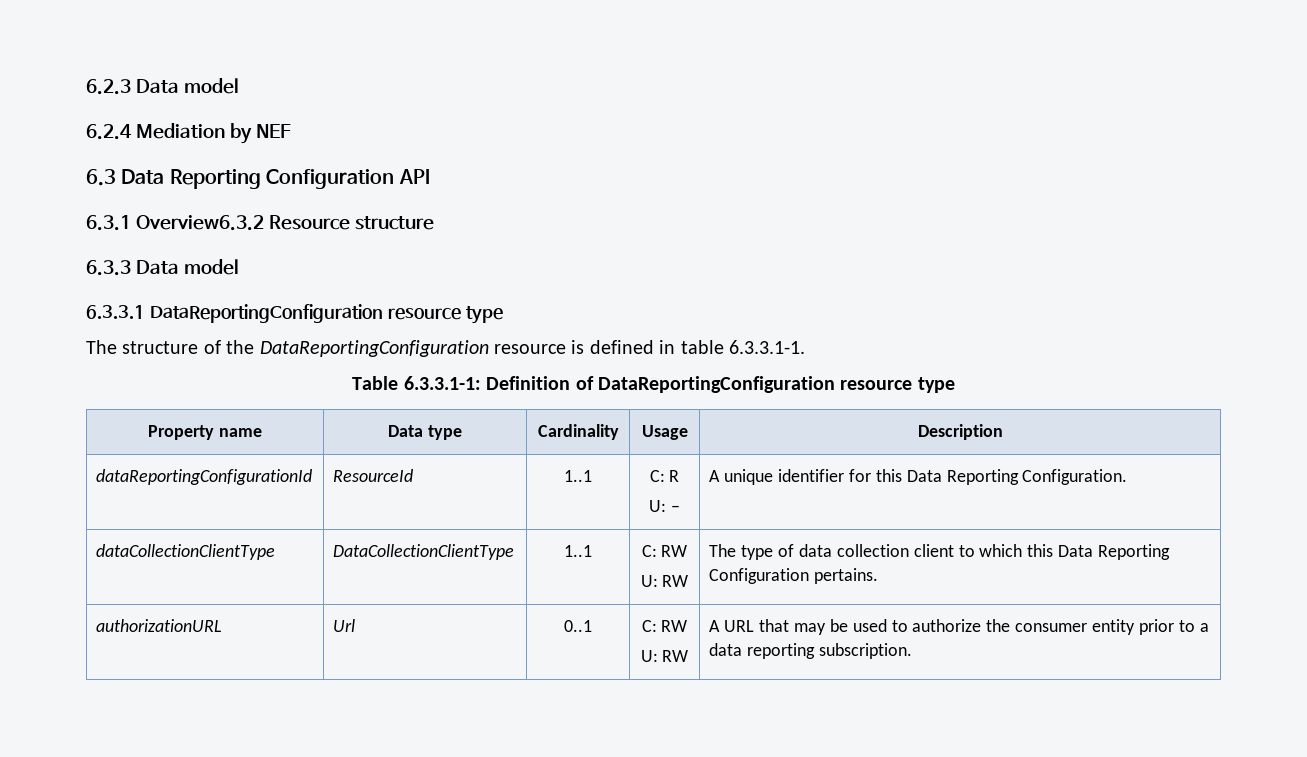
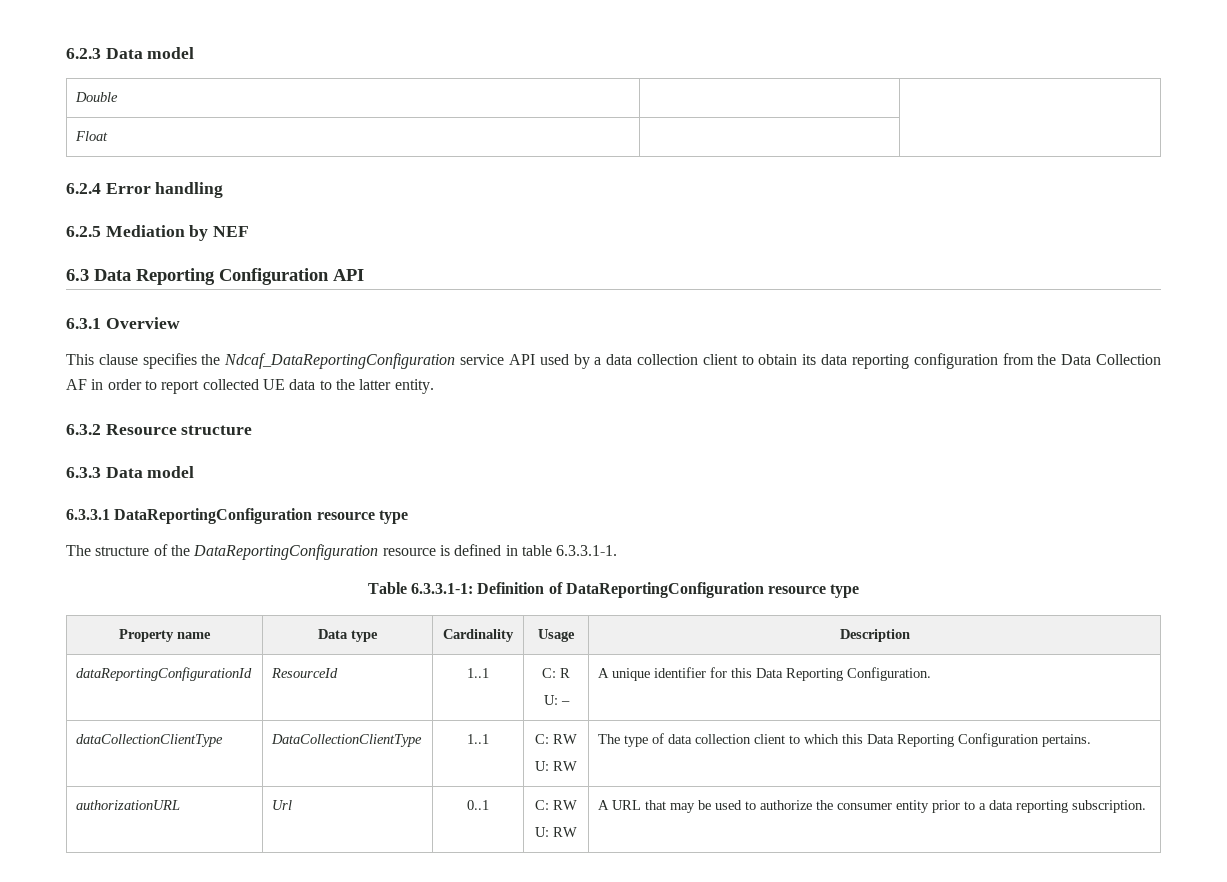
+ Double | |
+ Float | |
- 6.2.4 Mediation by NEF
+ 6.2.4 Error handling
+ 6.2.5 Mediation by NEF
- 6.3.1 Overview6.3.2 Resource structure
+ 6.3.1 Overview
+ This clause specifies the Ndcaf_DataReportingConfiguration service API used by a data collection client to obtain its data reporting configuration from the Data Collection AF in order to report collected UE data to the latter entity.
+ 6.3.2 Resource structure

